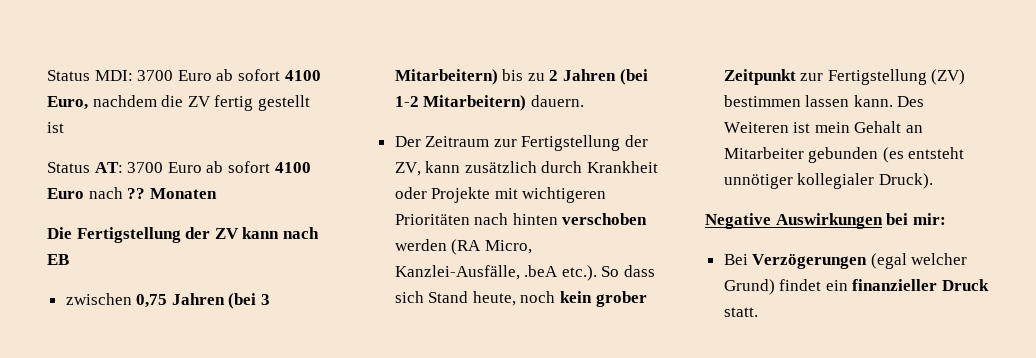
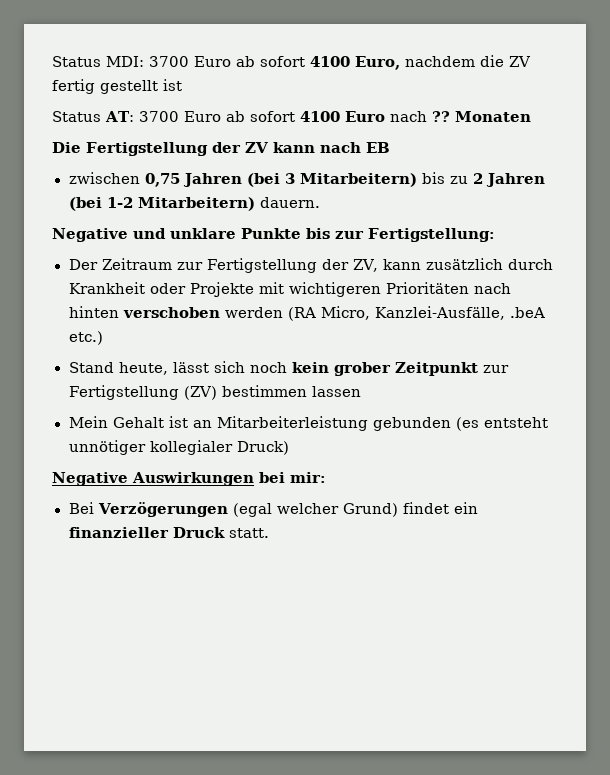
+ Negative und unklare Punkte bis zur Fertigstellung:
- Der Zeitraum zur Fertigstellung der ZV, kann zusätzlich durch Krankheit oder Projekte mit wichtigeren Prioritäten nach hinten verschoben werden (RA Micro, Kanzlei-Ausfälle, .beA etc.). So dass sich Stand heute, noch kein grober Zeitpunkt zur Fertigstellung (ZV) bestimmen lassen kann. Des Weiteren ist mein Gehalt an Mitarbeiter gebunden (es entsteht unnötiger kollegialer Druck).
+ Der Zeitraum zur Fertigstellung der ZV, kann zusätzlich durch Krankheit oder Projekte mit wichtigeren Prioritäten nach hinten verschoben werden (RA Micro, Kanzlei-Ausfälle, .beA etc.)
+ Stand heute, lässt sich noch kein grober Zeitpunkt zur Fertigstellung (ZV) bestimmen lassen
+ Mein Gehalt ist an Mitarbeiterleistung gebunden (es entsteht unnötiger kollegialer Druck)

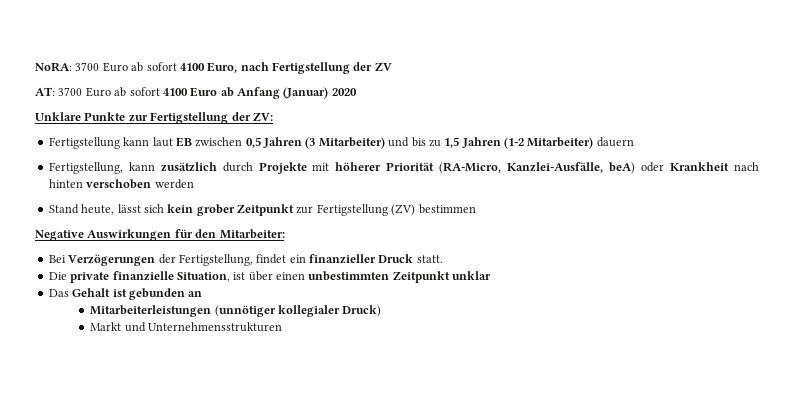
- Status MDI: 3700 Euro ab sofort 4100 Euro, nachdem die ZV fertig gestellt ist
- Status AT: 3700 Euro ab sofort 4100 Euro nach ?? Monaten
- Die Fertigstellung der ZV kann nach EB
- zwischen 0,75 Jahren (bei 3 Mitarbeitern) bis zu 2 Jahren (bei 1-2 Mitarbeitern) dauern.
- Negative und unklare Punkte bis zur Fertigstellung:
- Der Zeitraum zur Fertigstellung der ZV, kann zusätzlich durch Krankheit oder Projekte mit wichtigeren Prioritäten nach hinten verschoben werden (RA Micro, Kanzlei-Ausfälle, .beA etc.)
+ NoRA: 3700 Euro ab sofort 4100 Euro, nach Fertigstellung der ZV
+ AT: 3700 Euro ab sofort 4100 Euro ab Anfang (Januar) 2020
+ Unklare Punkte zur Fertigstellung der ZV:
+ Fertigstellung kann laut EB zwischen 0,5 Jahren (3 Mitarbeiter) und bis zu 1,5 Jahren (1-2 Mitarbeiter) dauern
+ Fertigstellung, kann zusätzlich durch Projekte mit höherer Priorität (RA-Micro, Kanzlei-Ausfälle, beA) oder Krankheit nach hinten verschoben werden
- Stand heute, lässt sich noch kein grober Zeitpunkt zur Fertigstellung (ZV) bestimmen lassen
- Mein Gehalt ist an Mitarbeiterleistung gebunden (es entsteht unnötiger kollegialer Druck)
+ Stand heute, lässt sich kein grober Zeitpunkt zur Fertigstellung (ZV) bestimmen
- Negative Auswirkungen bei mir:
+ Negative Auswirkungen für den Mitarbeiter:
- Bei Verzögerungen (egal welcher Grund) findet ein finanzieller Druck statt.
+ Bei Verzögerungen der Fertigstellung, findet ein finanzieller Druck statt.
+ Die private finanzielle Situation, ist über einen unbestimmten Zeitpunkt unklar
+ Das Gehalt ist gebunden an
+ Mitarbeiterleistungen (unnötiger kollegialer Druck)
+ Markt und Unternehmensstrukturen

